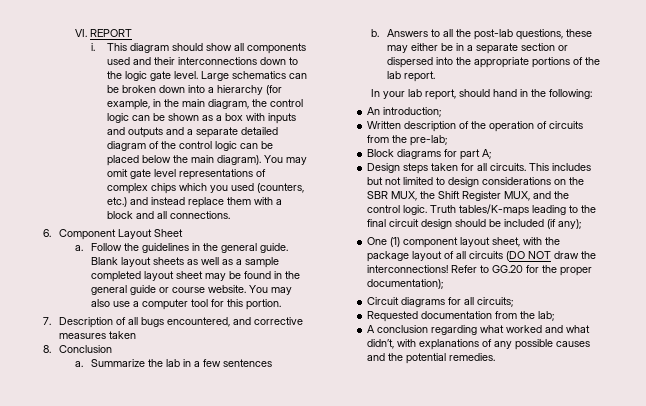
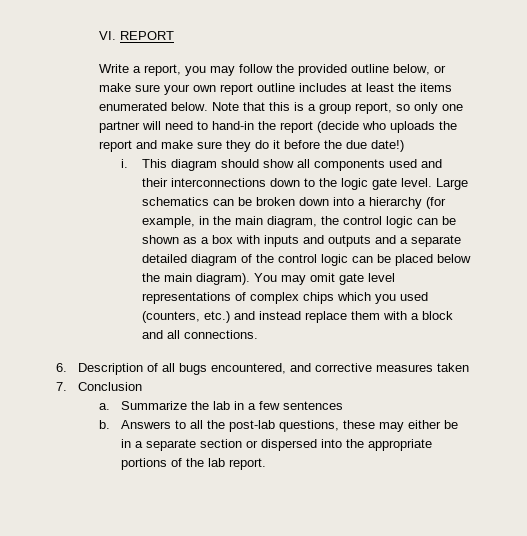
+ Write a report, you may follow the provided outline below, or make sure your own report outline includes at least the items enumerated below. Note that this is a group report, so only one partner will need to hand-in the report (decide who uploads the report and make sure they do it before the due date!)
- 6. Component Layout Sheet
- a. Follow the guidelines in the general guide. Blank layout sheets as well as a sample completed layout sheet may be found in the general guide or course website. You may also use a computer tool for this portion.
- 7. Description of all bugs encountered, and corrective measures taken
+ 6. Description of all bugs encountered, and corrective measures taken
- 8. Conclusion
+ 7. Conclusion
- In your lab report, should hand in the following:
- An introduction;
- Written description of the operation of circuits from the pre-lab;
- Block diagrams for part A;
- Design steps taken for all circuits. This includes but not limited to design considerations on the SBR MUX, the Shift Register MUX, and the control logic. Truth tables/K-maps leading to the final circuit design should be included (if any);
- One (1) component layout sheet, with the package layout of all circuits (DO NOT draw the interconnections! Refer to GG.20 for the proper documentation);
- Circuit diagrams for all circuits;
- Requested documentation from the lab;
- A conclusion regarding what worked and what didn’t, with explanations of any possible causes and the potential remedies.

